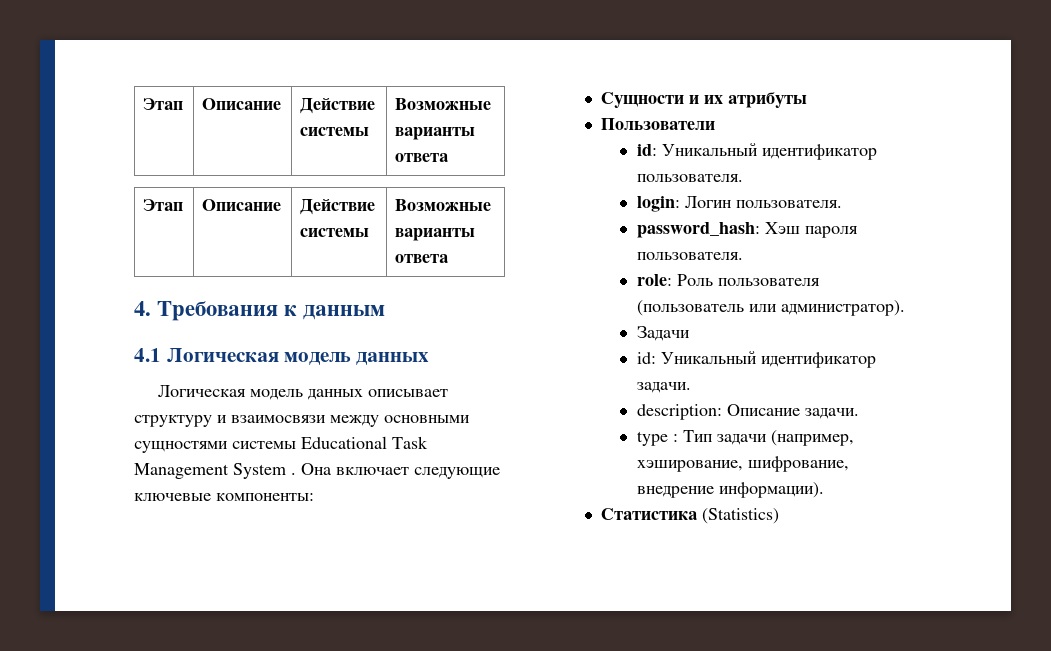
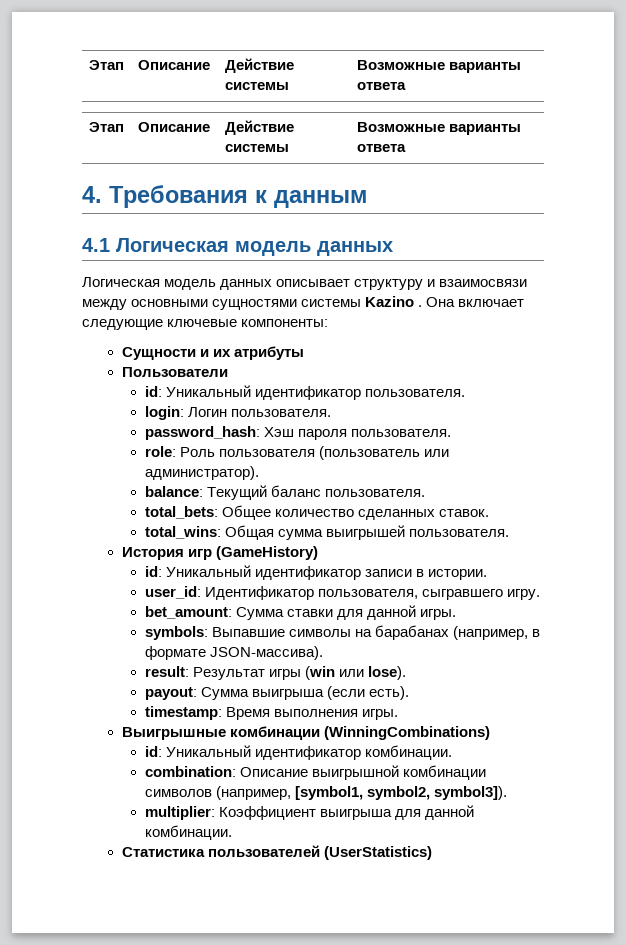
- Логическая модель данных описывает структуру и взаимосвязи между основными сущностями системы Educational Task Management System .
+ Логическая модель данных описывает структуру и взаимосвязи между основными сущностями системы Kazino .
- Задачи
- id: Уникальный идентификатор задачи.
- description: Описание задачи.
- type : Тип задачи (например, хэширование, шифрование, внедрение информации).
+ balance: Текущий баланс пользователя.
+ total_bets: Общее количество сделанных ставок.
+ total_wins: Общая сумма выигрышей пользователя.
+ История игр (GameHistory)
+ id: Уникальный идентификатор записи в истории.
+ user_id: Идентификатор пользователя, сыгравшего игру.
+ bet_amount: Сумма ставки для данной игры.
+ symbols: Выпавшие символы на барабанах (например, в формате JSON-массива).
+ result: Результат игры (win или lose).
+ payout: Сумма выигрыша (если есть).
+ timestamp: Время выполнения игры.
+ Выигрышные комбинации (WinningCombinations)
+ id: Уникальный идентификатор комбинации.
+ combination: Описание выигрышной комбинации символов (например, [symbol1, symbol2, symbol3]).
+ multiplier: Коэффициент выигрыша для данной комбинации.
- Статистика (Statistics)
+ Статистика пользователей (UserStatistics)

